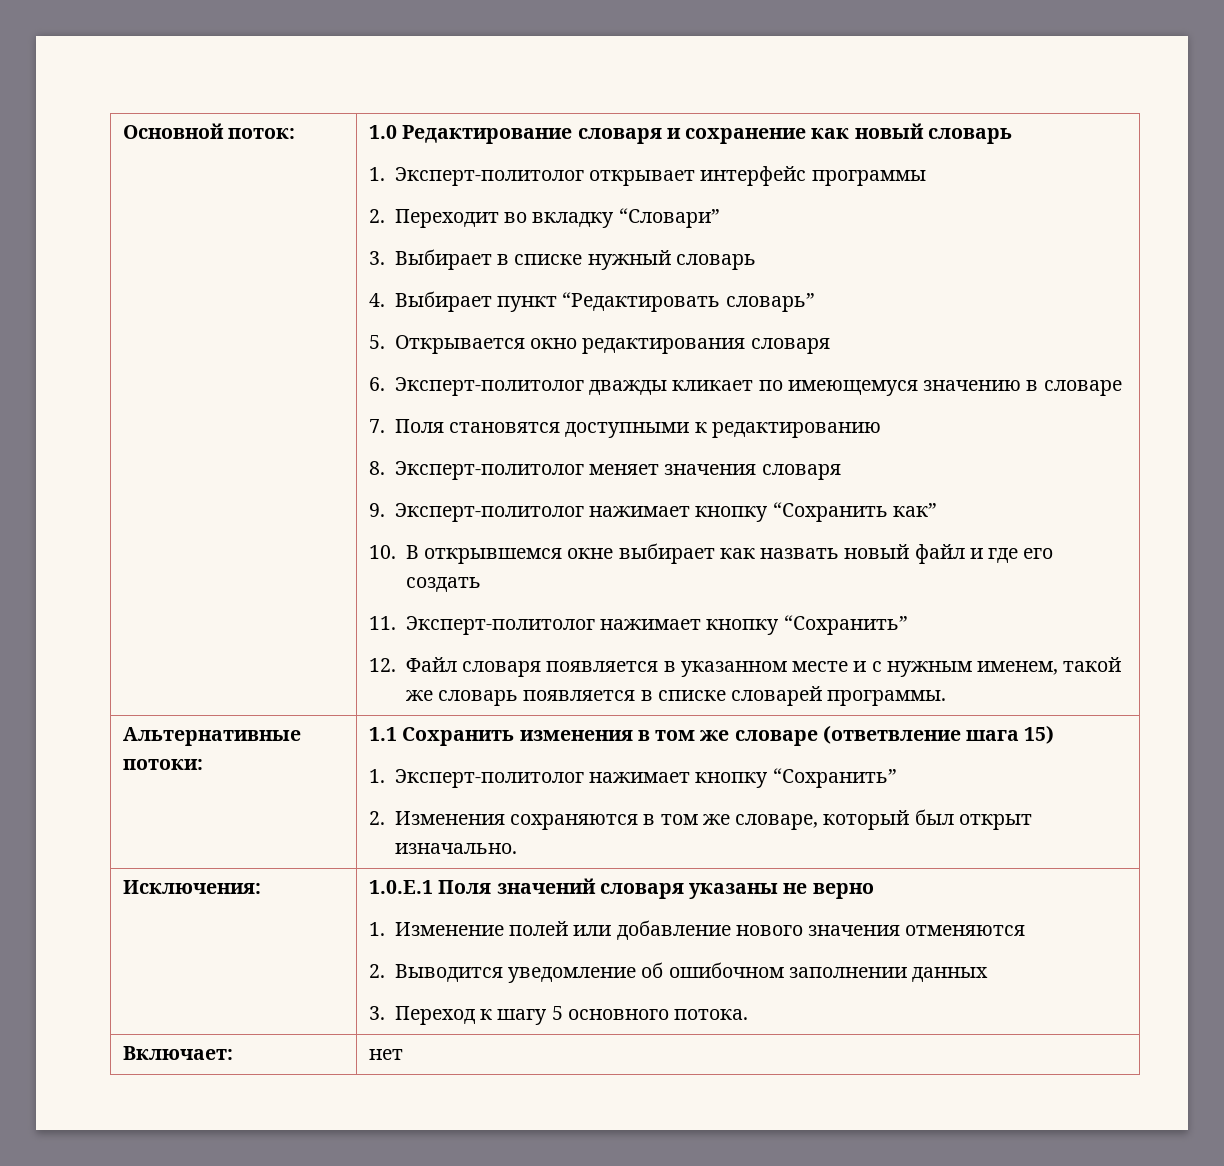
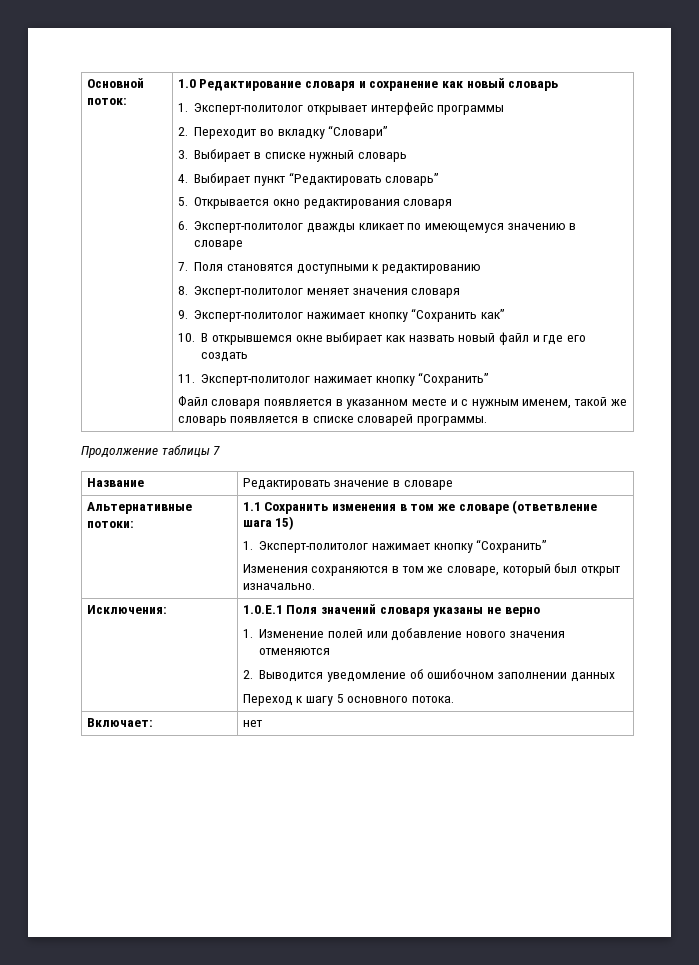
- 12. Файл словаря появляется в указанном месте и с нужным именем, такой же словарь появляется в списке словарей программы.
+ Файл словаря появляется в указанном месте и с нужным именем, такой же словарь появляется в списке словарей программы.
+ Продолжение таблицы 7
+ Название | Редактировать значение в словаре
  Альтернативные потоки: | 1.1 Сохранить изменения в том же словаре (ответвление шага 15)
  1. Эксперт-политолог нажимает кнопку “Сохранить”
- 2. Изменения сохраняются в том же словаре, который был открыт изначально.
+ Изменения сохраняются в том же словаре, который был открыт изначально.
  Исключения: | 1.0.E.1 Поля значений словаря указаны не верно
  1. Изменение полей или добавление нового значения отменяются
  2. Выводится уведомление об ошибочном заполнении данных
- 3. Переход к шагу 5 основного потока.
+ Переход к шагу 5 основного потока.

